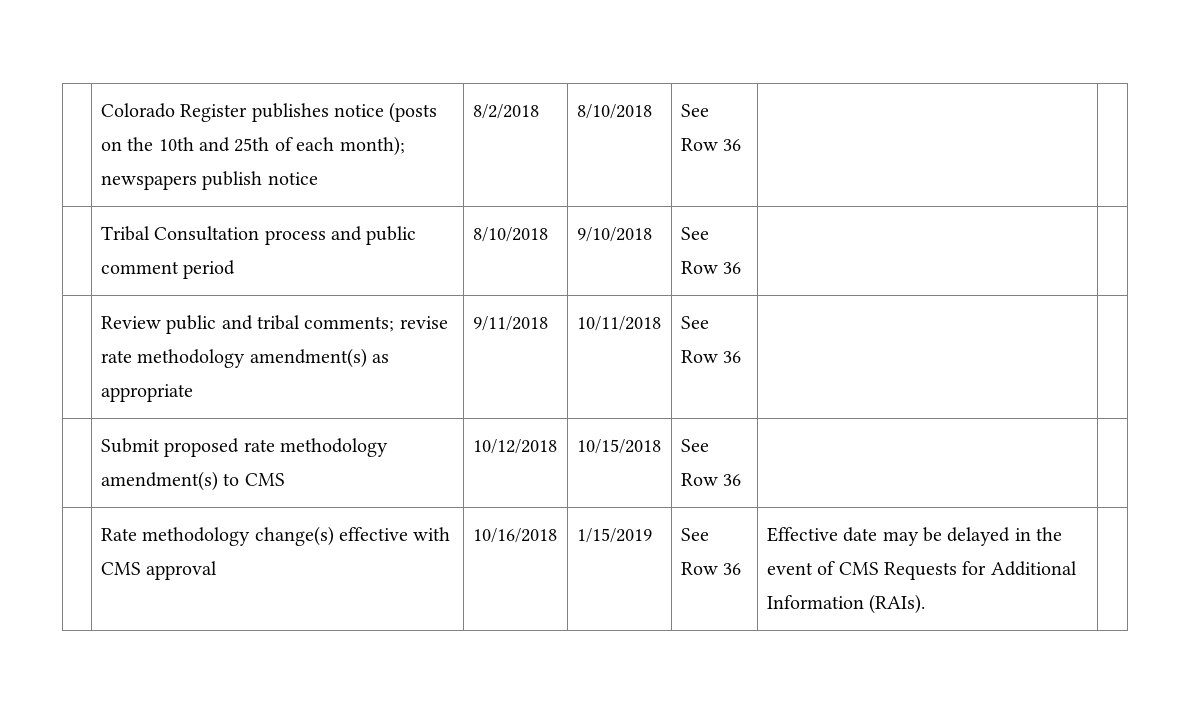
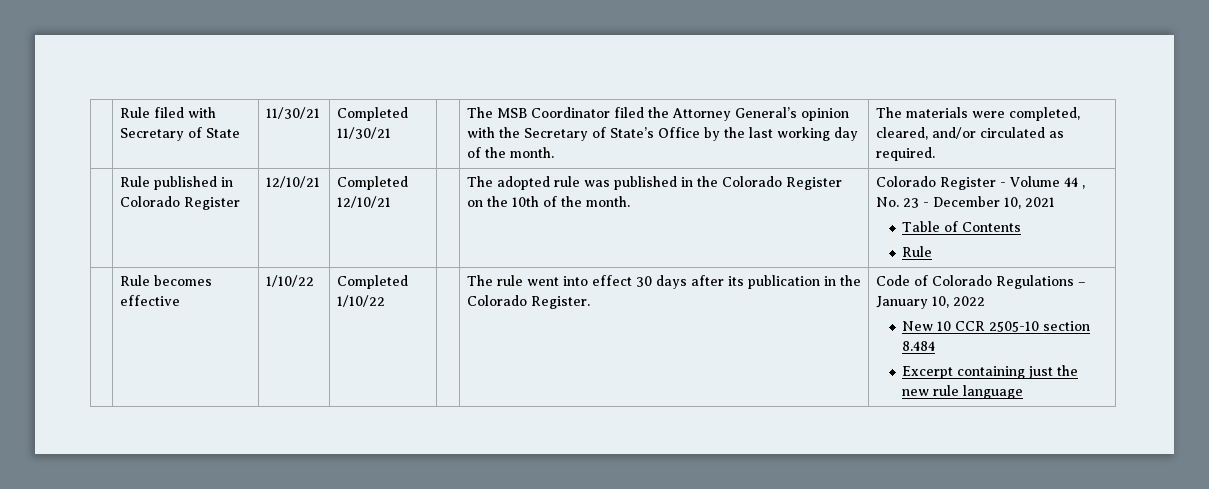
- | Colorado Register publishes notice (posts on the 10th and 25th of each month); newspapers publish notice | 8/2/2018 | 8/10/2018 | See Row 36 | |
- | Tribal Consultation process and public comment period | 8/10/2018 | 9/10/2018 | See Row 36 | |
- | Review public and tribal comments; revise rate methodology amendment(s) as appropriate | 9/11/2018 | 10/11/2018 | See Row 36 | |
- | Submit proposed rate methodology amendment(s) to CMS | 10/12/2018 | 10/15/2018 | See Row 36 | |
- | Rate methodology change(s) effective with CMS approval | 10/16/2018 | 1/15/2019 | See Row 36 | Effective date may be delayed in the event of CMS Requests for Additional Information (RAIs). |
+ | Rule filed with Secretary of State | 11/30/21 | Completed 11/30/21 | | The MSB Coordinator filed the Attorney General’s opinion with the Secretary of State’s Office by the last working day of the month. | The materials were completed, cleared, and/or circulated as required.
+ | Rule published in Colorado Register | 12/10/21 | Completed 12/10/21 | | The adopted rule was published in the Colorado Register on the 10th of the month. | Colorado Register - Volume 44 , No. 23 - December 10, 2021
+ Table of Contents
+ Rule
+ | Rule becomes effective | 1/10/22 | Completed 1/10/22 | | The rule went into effect 30 days after its publication in the Colorado Register. | Code of Colorado Regulations – January 10, 2022
+ New 10 CCR 2505-10 section 8.484
+ Excerpt containing just the new rule language

